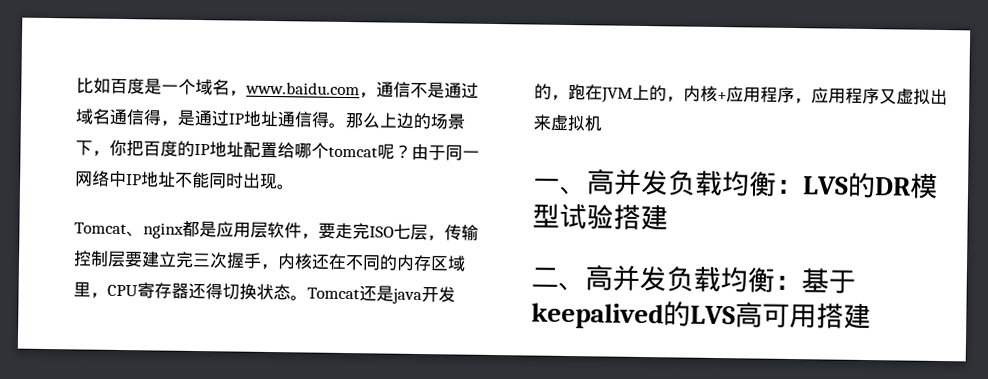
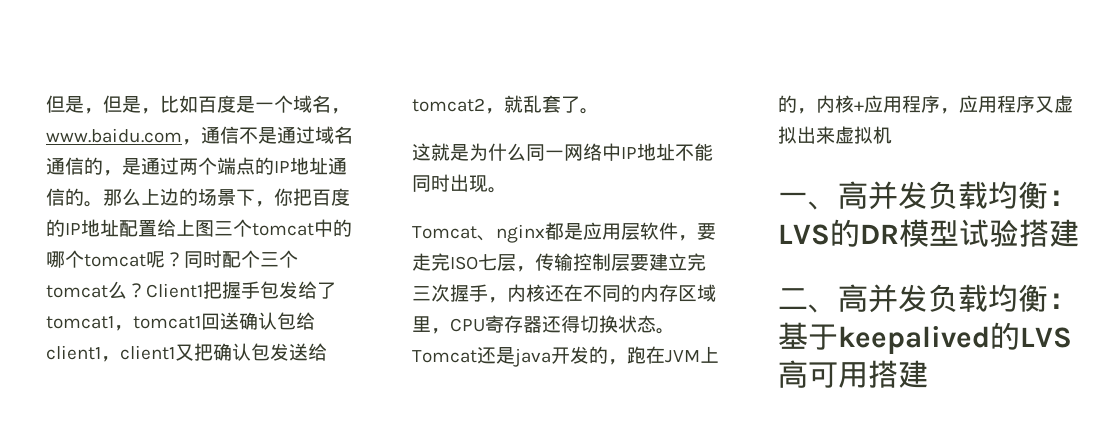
- 比如百度是一个域名，www.baidu.com，通信不是通过域名通信得，是通过IP地址通信得。
+ 但是，但是，比如百度是一个域名，www.baidu.com，通信不是通过域名通信的，是通过两个端点的IP地址通信的。
- 那么上边的场景下，你把百度的IP地址配置给哪个tomcat呢？由于同一网络中IP地址不能同时出现。
+ 那么上边的场景下，你把百度的IP地址配置给上图三个tomcat中的哪个tomcat呢？同时配个三个tomcat么？Client1把握手包发给了tomcat1，tomcat1回送确认包给client1，client1又把确认包发送给tomcat2，就乱套了。
+ 这就是为什么同一网络中IP地址不能同时出现。

